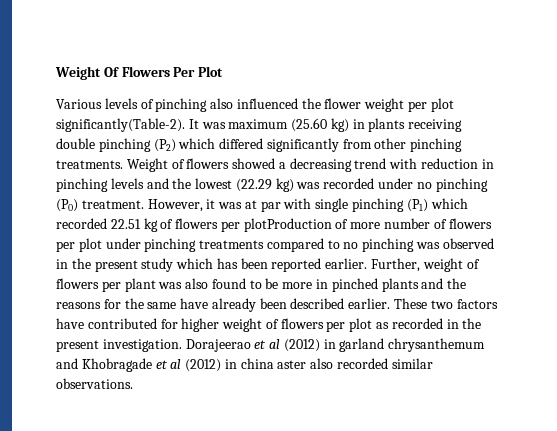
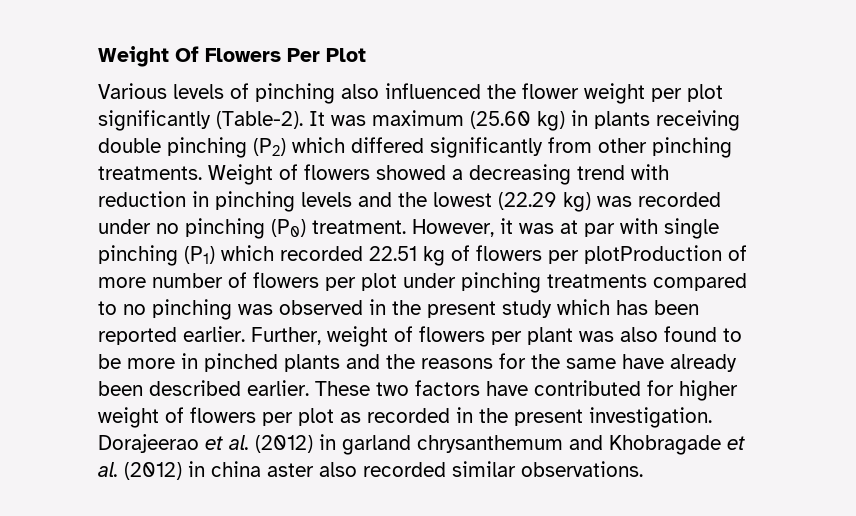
- Various levels of pinching also influenced the flower weight per plot significantly(Table-2).
+ Various levels of pinching also influenced the flower weight per plot significantly (Table-2).
- Dorajeerao et al (2012) in garland chrysanthemum and Khobragade et al (2012) in china aster also recorded similar observations.
+ Dorajeerao et al. (2012) in garland chrysanthemum and Khobragade et al. (2012) in china aster also recorded similar observations.

